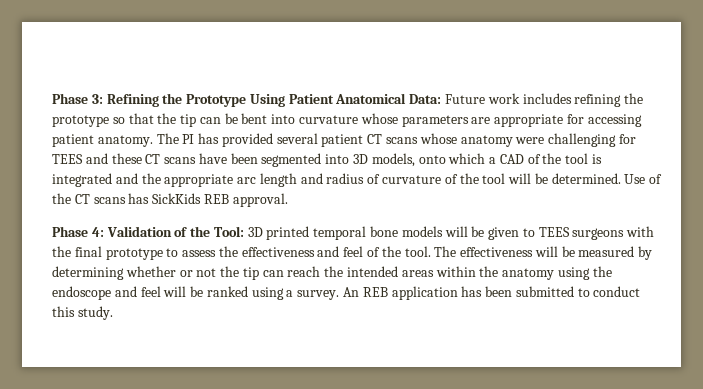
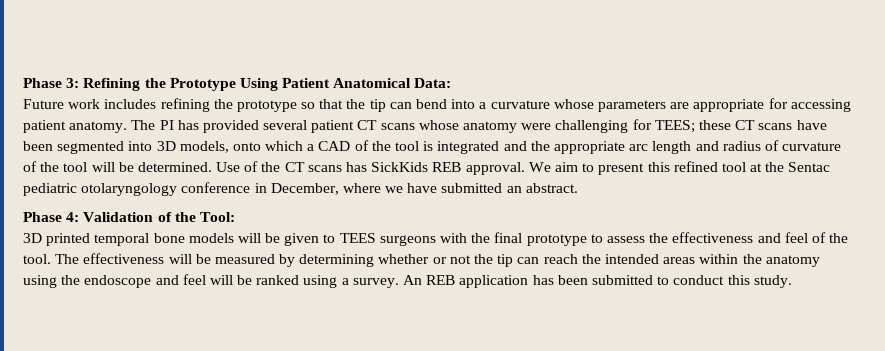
- Phase 3: Refining the Prototype Using Patient Anatomical Data: Future work includes refining the prototype so that the tip can be bent into curvature whose parameters are appropriate for accessing patient anatomy.
+ Phase 3: Refining the Prototype Using Patient Anatomical Data:
+ Future work includes refining the prototype so that the tip can bend into a curvature whose parameters are appropriate for accessing patient anatomy.
- The PI has provided several patient CT scans whose anatomy were challenging for TEES and these CT scans have been segmented into 3D models, onto which a CAD of the tool is integrated and the appropriate arc length and radius of curvature of the tool will be determined.
+ The PI has provided several patient CT scans whose anatomy were challenging for TEES; these CT scans have been segmented into 3D models, onto which a CAD of the tool is integrated and the appropriate arc length and radius of curvature of the tool will be determined.
+ We aim to present this refined tool at the Sentac pediatric otolaryngology conference in December, where we have submitted an abstract.
- Phase 4: Validation of the Tool: 3D printed temporal bone models will be given to TEES surgeons with the final prototype to assess the effectiveness and feel of the tool.
+ Phase 4: Validation of the Tool:
+ 3D printed temporal bone models will be given to TEES surgeons with the final prototype to assess the effectiveness and feel of the tool.

